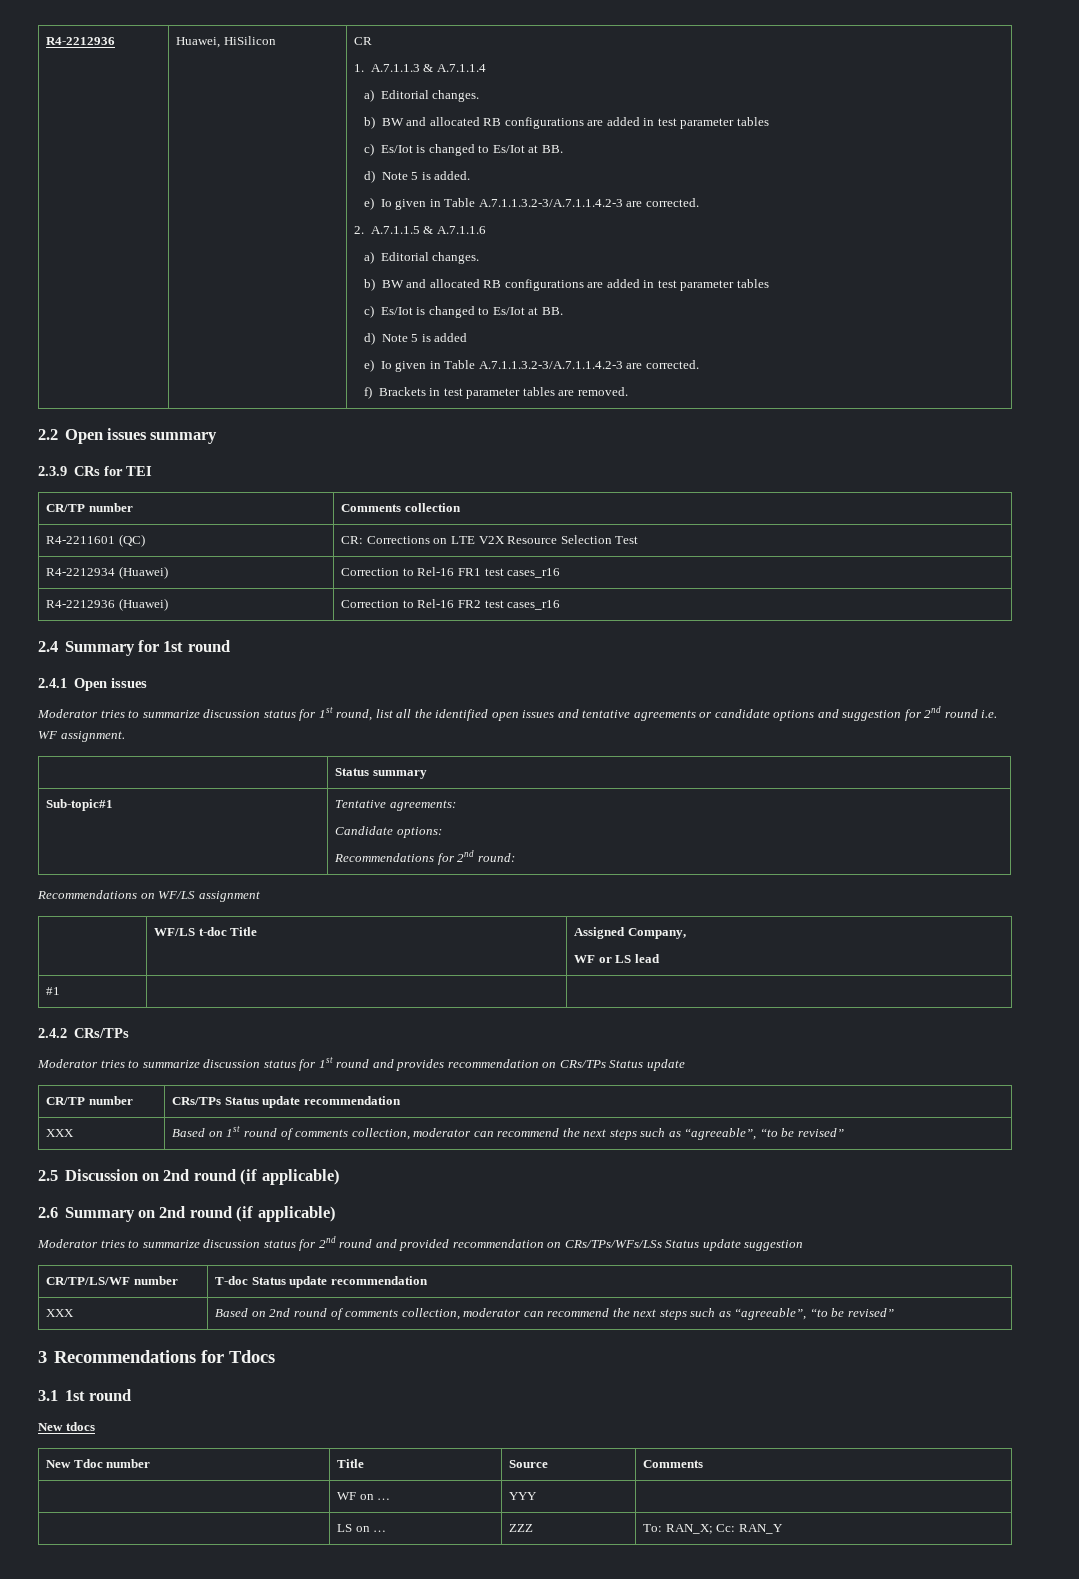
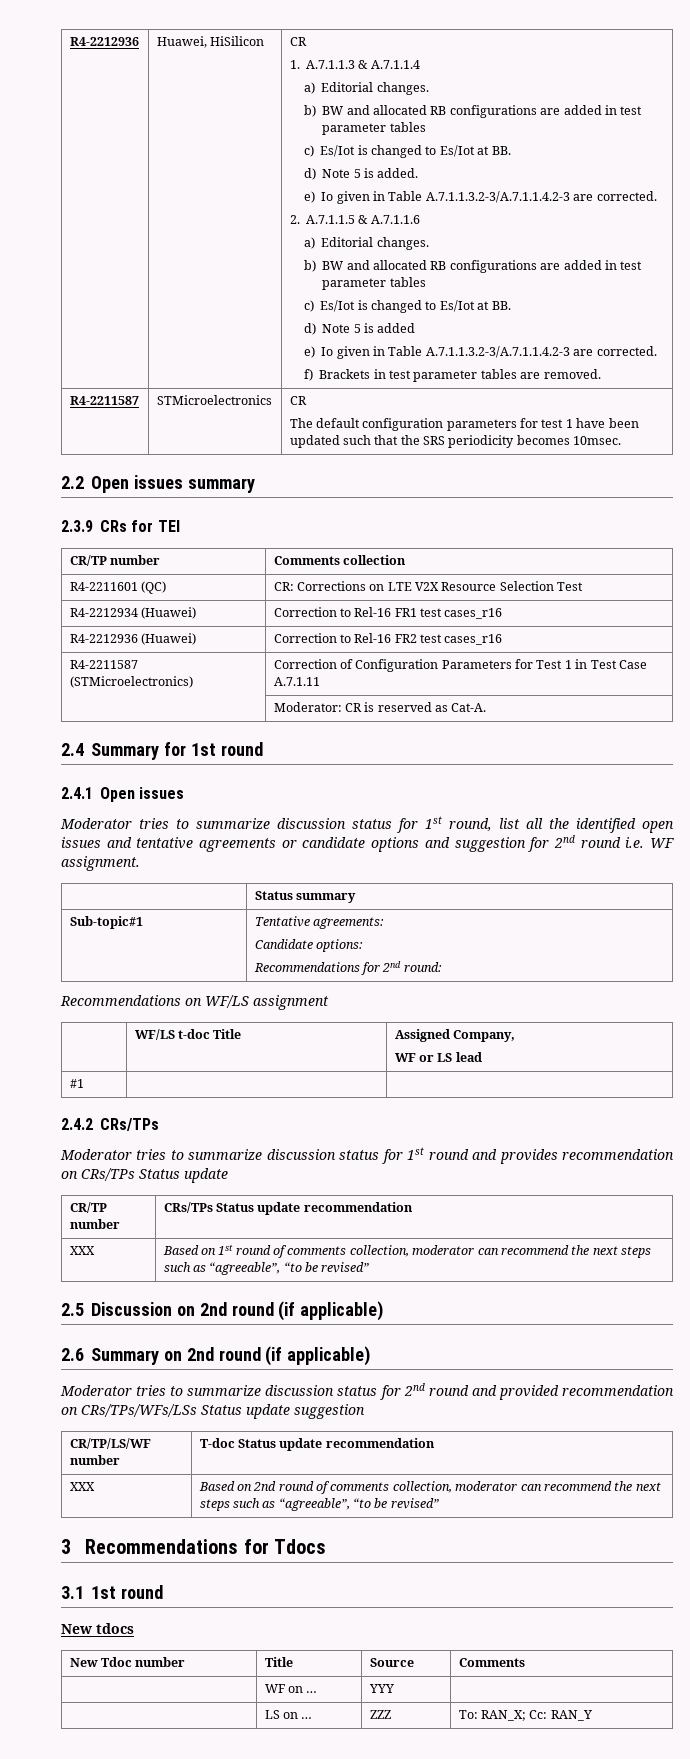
+ R4-2211587 | STMicroelectronics | CR
+ The default configuration parameters for test 1 have been updated such that the SRS periodicity becomes 10msec.
+ R4-2211587 (STMicroelectronics) | Correction of Configuration Parameters for Test 1 in Test Case A.7.1.11
+ | Moderator: CR is reserved as Cat-A.

